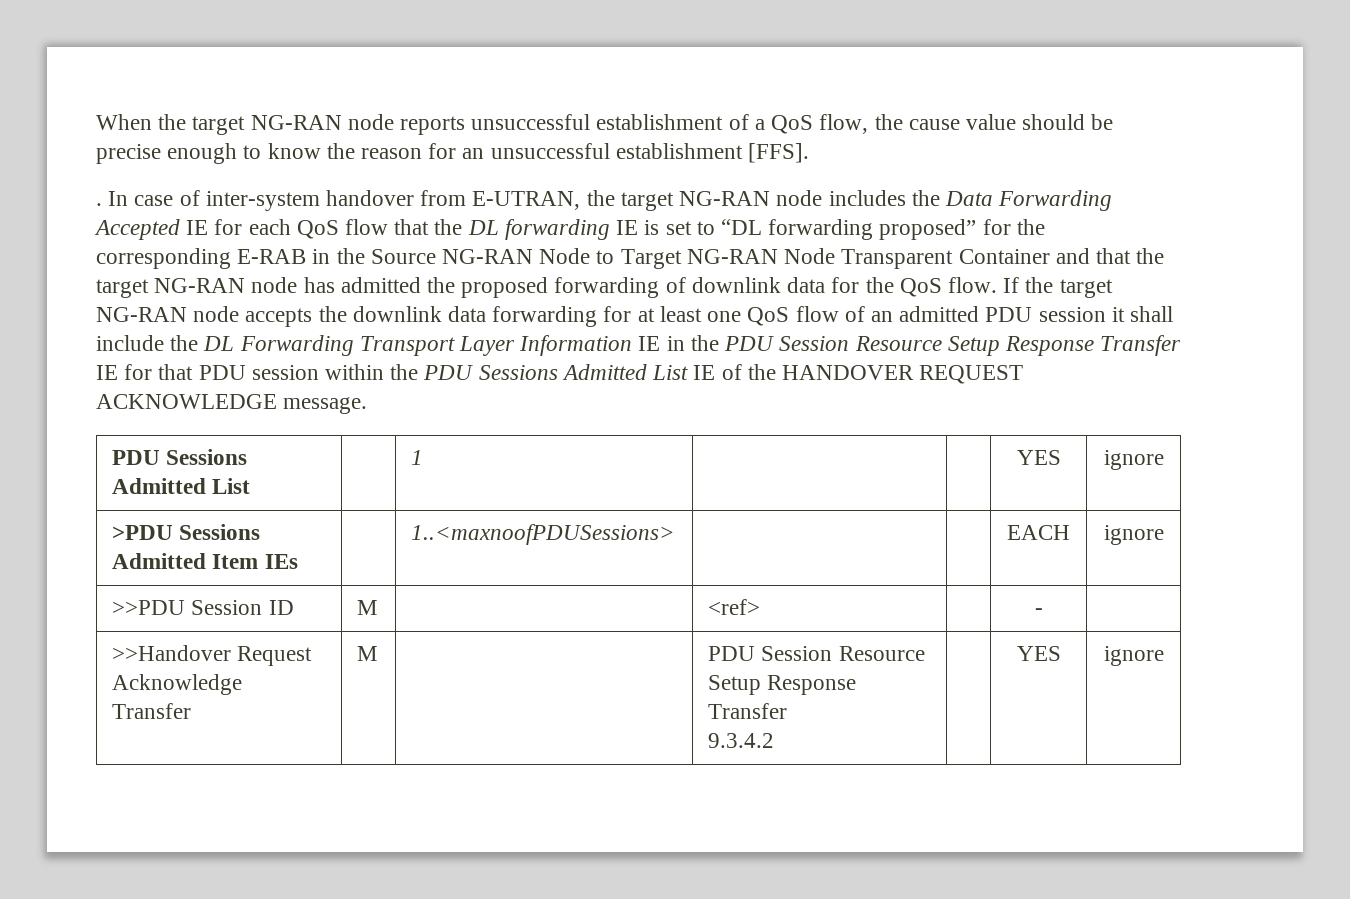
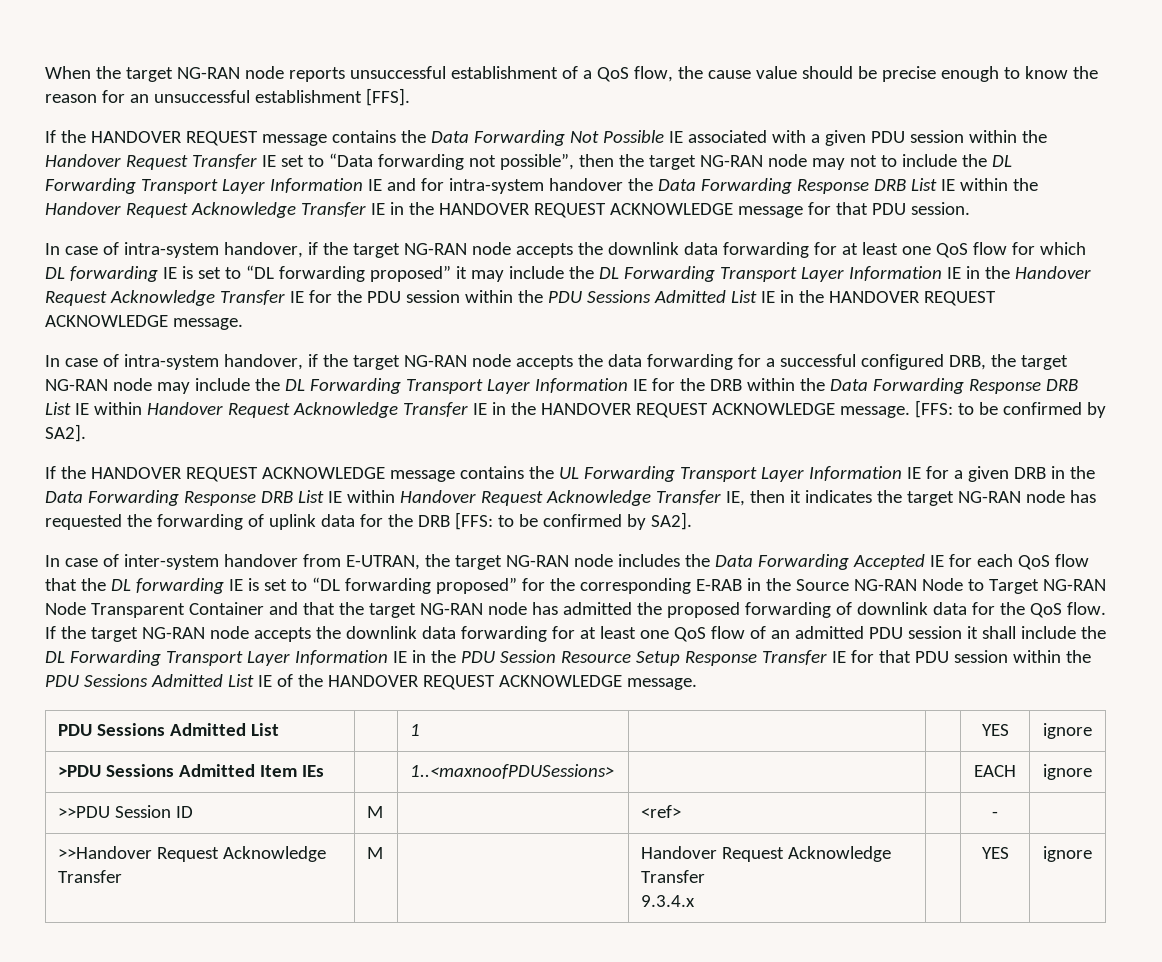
- . In case of inter-system handover from E-UTRAN, the target NG-RAN node includes the Data Forwarding Accepted IE for each QoS flow that the DL forwarding IE is set to “DL forwarding proposed” for the corresponding E-RAB in the Source NG-RAN Node to Target NG-RAN Node Transparent Container and that the target NG-RAN node has admitted the proposed forwarding of downlink data for the QoS flow.
+ If the HANDOVER REQUEST message contains the Data Forwarding Not Possible IE associated with a given PDU session within the Handover Request Transfer IE set to “Data forwarding not possible”, then the target NG-RAN node may not to include the DL Forwarding Transport Layer Information IE and for intra-system handover the Data Forwarding Response DRB List IE within the Handover Request Acknowledge Transfer IE in the HANDOVER REQUEST ACKNOWLEDGE message for that PDU session.
+ In case of intra-system handover, if the target NG-RAN node accepts the downlink data forwarding for at least one QoS flow for which DL forwarding IE is set to “DL forwarding proposed” it may include the DL Forwarding Transport Layer Information IE in the Handover Request Acknowledge Transfer IE for the PDU session within the PDU Sessions Admitted List IE in the HANDOVER REQUEST ACKNOWLEDGE message.
+ In case of intra-system handover, if the target NG-RAN node accepts the data forwarding for a successful configured DRB, the target NG-RAN node may include the DL Forwarding Transport Layer Information IE for the DRB within the Data Forwarding Response DRB List IE within Handover Request Acknowledge Transfer IE in the HANDOVER REQUEST ACKNOWLEDGE message. [FFS: to be confirmed by SA2].
+ If the HANDOVER REQUEST ACKNOWLEDGE message contains the UL Forwarding Transport Layer Information IE for a given DRB in the Data Forwarding Response DRB List IE within Handover Request Acknowledge Transfer IE, then it indicates the target NG-RAN node has requested the forwarding of uplink data for the DRB [FFS: to be confirmed by SA2].
+ In case of inter-system handover from E-UTRAN, the target NG-RAN node includes the Data Forwarding Accepted IE for each QoS flow that the DL forwarding IE is set to “DL forwarding proposed” for the corresponding E-RAB in the Source NG-RAN Node to Target NG-RAN Node Transparent Container and that the target NG-RAN node has admitted the proposed forwarding of downlink data for the QoS flow.
- >>Handover Request Acknowledge Transfer | M | | PDU Session Resource Setup Response Transfer
- 9.3.4.2 | | YES | ignore
+ >>Handover Request Acknowledge Transfer | M | | Handover Request Acknowledge Transfer
+ 9.3.4.x | | YES | ignore

